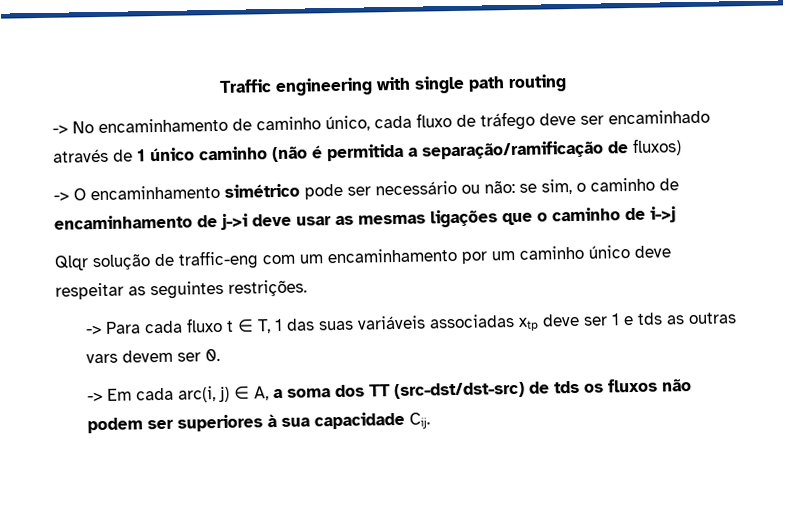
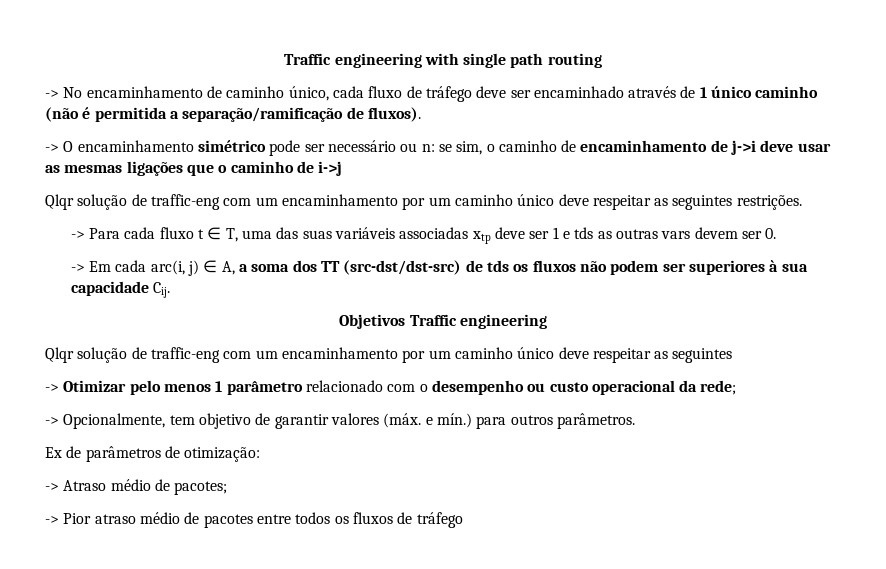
- -> No encaminhamento de caminho único, cada fluxo de tráfego deve ser encaminhado através de 1 único caminho (não é permitida a separação/ramificação de fluxos)
+ -> No encaminhamento de caminho único, cada fluxo de tráfego deve ser encaminhado através de 1 único caminho (não é permitida a separação/ramificação de fluxos).
- -> O encaminhamento simétrico pode ser necessário ou não: se sim, o caminho de encaminhamento de j->i deve usar as mesmas ligações que o caminho de i->j
+ -> O encaminhamento simétrico pode ser necessário ou n: se sim, o caminho de encaminhamento de j->i deve usar as mesmas ligações que o caminho de i->j
- -> Para cada fluxo t ∈ T, 1 das suas variáveis associadas xtp deve ser 1 e tds as outras vars devem ser 0.
+ -> Para cada fluxo t ∈ T, uma das suas variáveis associadas xtp deve ser 1 e tds as outras vars devem ser 0.
+ Objetivos Traffic engineering
+ Qlqr solução de traffic-eng com um encaminhamento por um caminho único deve respeitar as seguintes
+ -> Otimizar pelo menos 1 parâmetro relacionado com o desempenho ou custo operacional da rede;
+ -> Opcionalmente, tem objetivo de garantir valores (máx. e mín.) para outros parâmetros.
+ Ex de parâmetros de otimização:
+ -> Atraso médio de pacotes;
+ -> Pior atraso médio de pacotes entre todos os fluxos de tráfego

